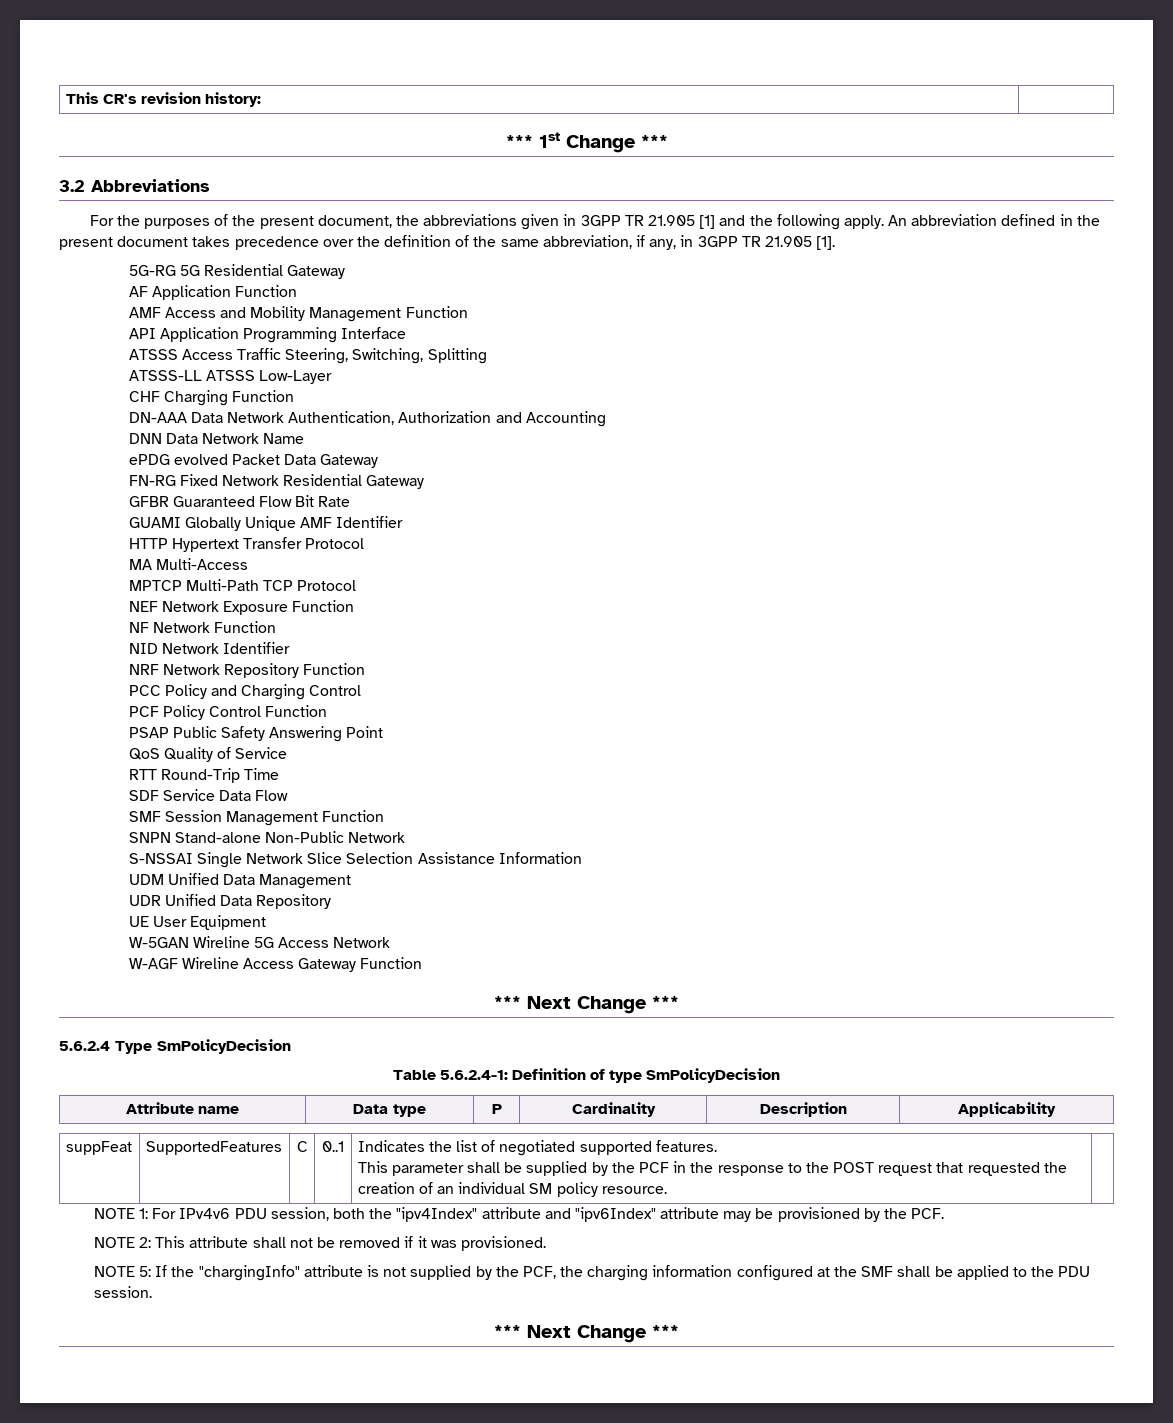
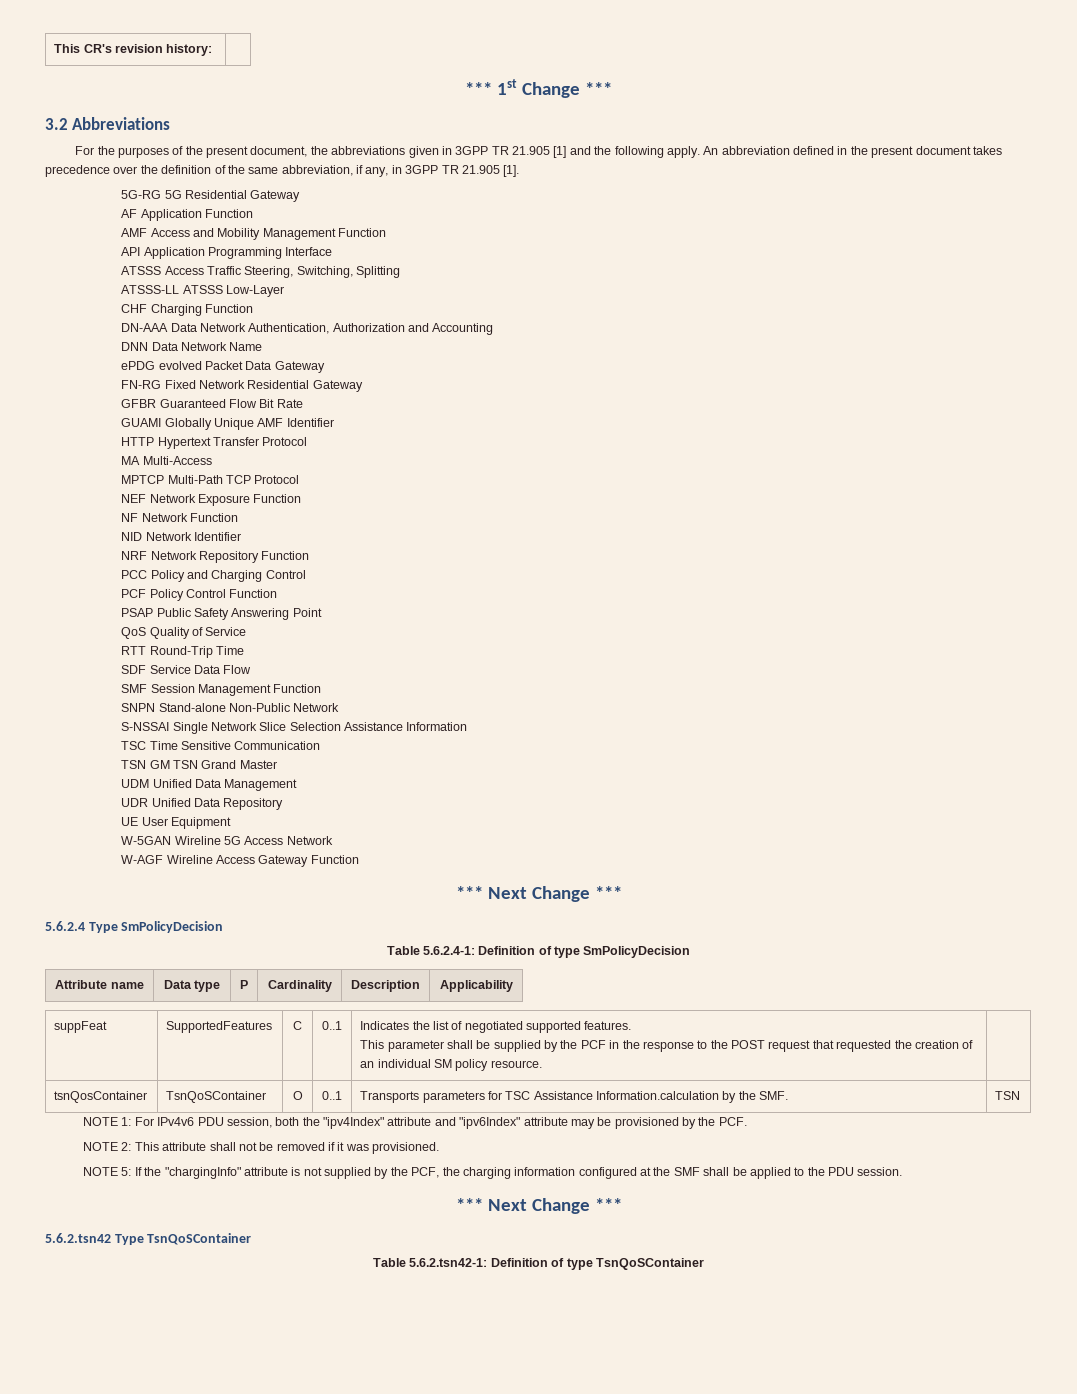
+ TSC Time Sensitive Communication
+ TSN GM TSN Grand Master
+ tsnQosContainer | TsnQoSContainer | O | 0..1 | Transports parameters for TSC Assistance Information.calculation by the SMF. | TSN
+ 5.6.2.tsn42 Type TsnQoSContainer
+ Table 5.6.2.tsn42-1: Definition of type TsnQoSContainer

